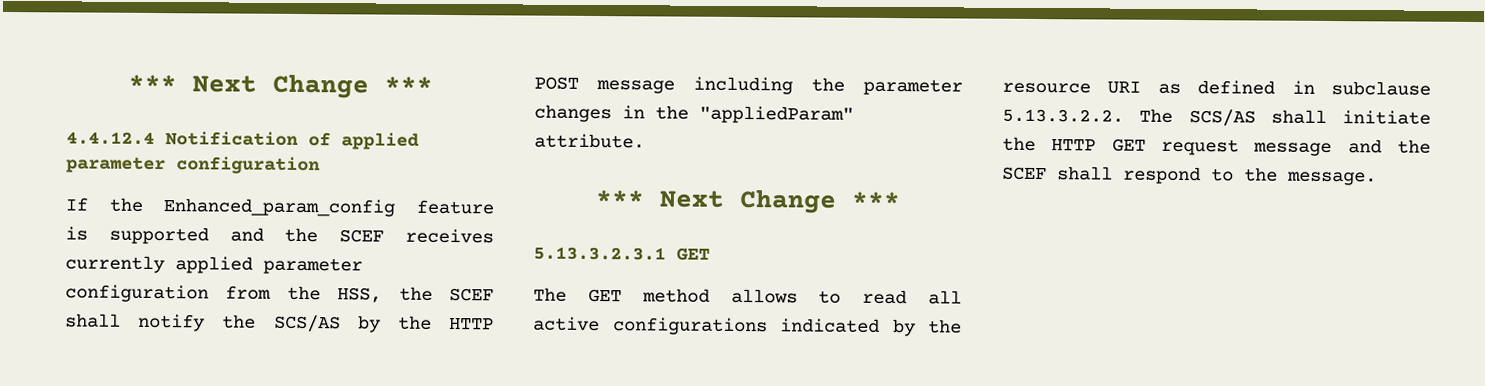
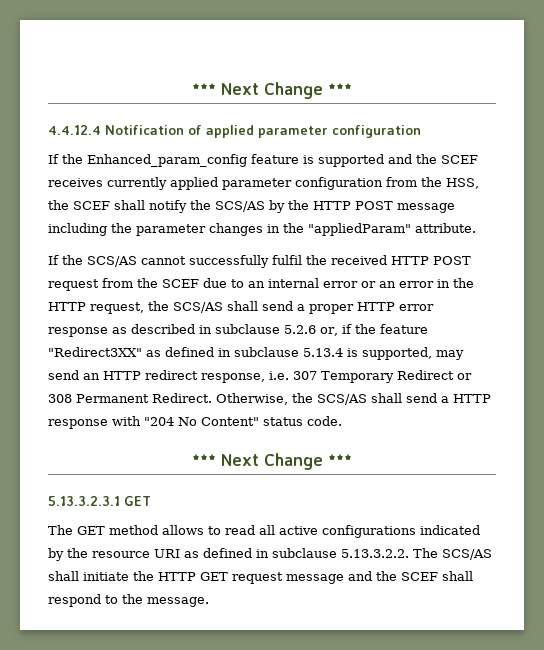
+ If the SCS/AS cannot successfully fulfil the received HTTP POST request from the SCEF due to an internal error or an error in the HTTP request, the SCS/AS shall send a proper HTTP error response as described in subclause 5.2.6 or, if the feature "Redirect3XX" as defined in subclause 5.13.4 is supported, may send an HTTP redirect response, i.e. 307 Temporary Redirect or 308 Permanent Redirect. Otherwise, the SCS/AS shall send a HTTP response with "204 No Content" status code.

